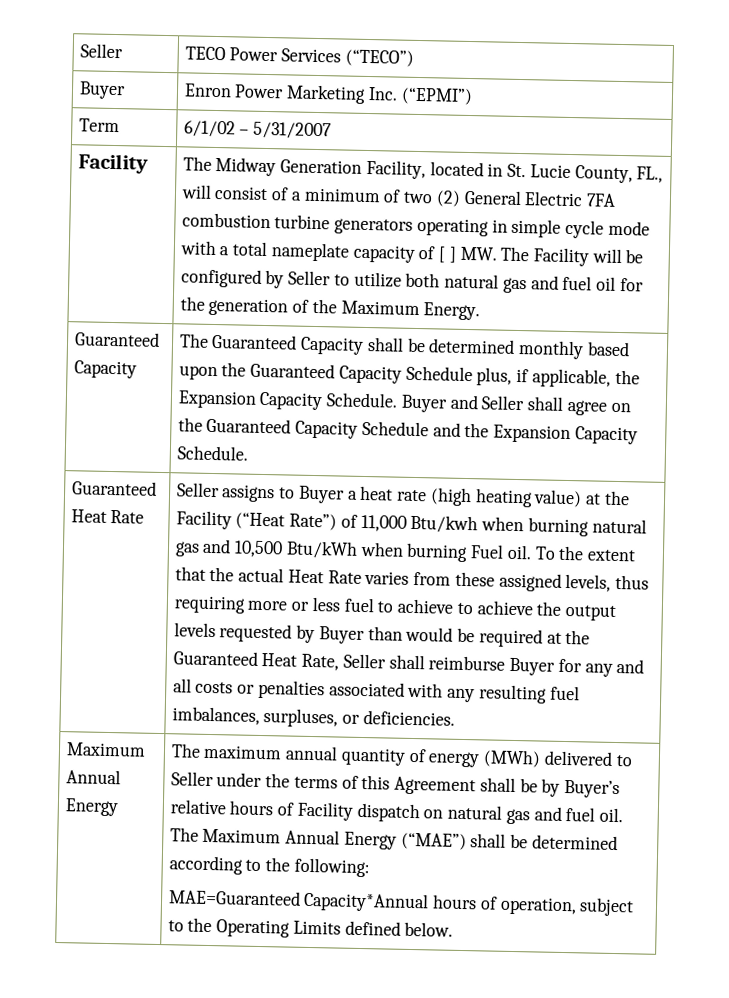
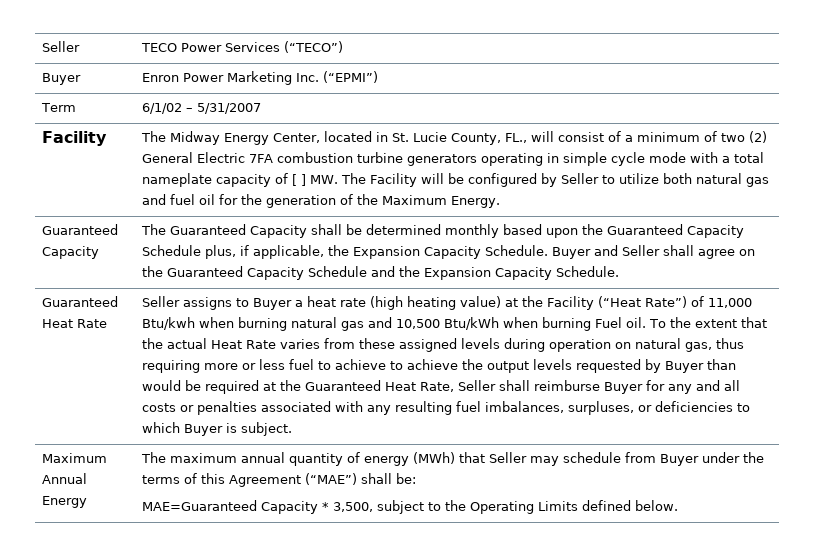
- The Midway Generation Facility, located in St. Lucie County, FL., will consist of a minimum of two (2) General Electric 7FA combustion turbine generators operating in simple cycle mode with a total nameplate capacity of [ ] MW. The Facility will be configured by Seller to utilize both natural gas and fuel oil for the generation of the Maximum Energy.
+ The Midway Energy Center, located in St. Lucie County, FL., will consist of a minimum of two (2) General Electric 7FA combustion turbine generators operating in simple cycle mode with a total nameplate capacity of [ ] MW. The Facility will be configured by Seller to utilize both natural gas and fuel oil for the generation of the Maximum Energy.
- To the extent that the actual Heat Rate varies from these assigned levels, thus requiring more or less fuel to achieve to achieve the output levels requested by Buyer than would be required at the Guaranteed Heat Rate, Seller shall reimburse Buyer for any and all costs or penalties associated with any resulting fuel imbalances, surpluses, or deficiencies.
+ To the extent that the actual Heat Rate varies from these assigned levels during operation on natural gas, thus requiring more or less fuel to achieve to achieve the output levels requested by Buyer than would be required at the Guaranteed Heat Rate, Seller shall reimburse Buyer for any and all costs or penalties associated with any resulting fuel imbalances, surpluses, or deficiencies to which Buyer is subject.
- The maximum annual quantity of energy (MWh) delivered to Seller under the terms of this Agreement shall be by Buyer’s relative hours of Facility dispatch on natural gas and fuel oil. The Maximum Annual Energy (“MAE”) shall be determined according to the following:
- MAE=Guaranteed Capacity*Annual hours of operation, subject to the Operating Limits defined below.
+ The maximum annual quantity of energy (MWh) that Seller may schedule from Buyer under the terms of this Agreement (“MAE”) shall be:
+ MAE=Guaranteed Capacity * 3,500, subject to the Operating Limits defined below.

